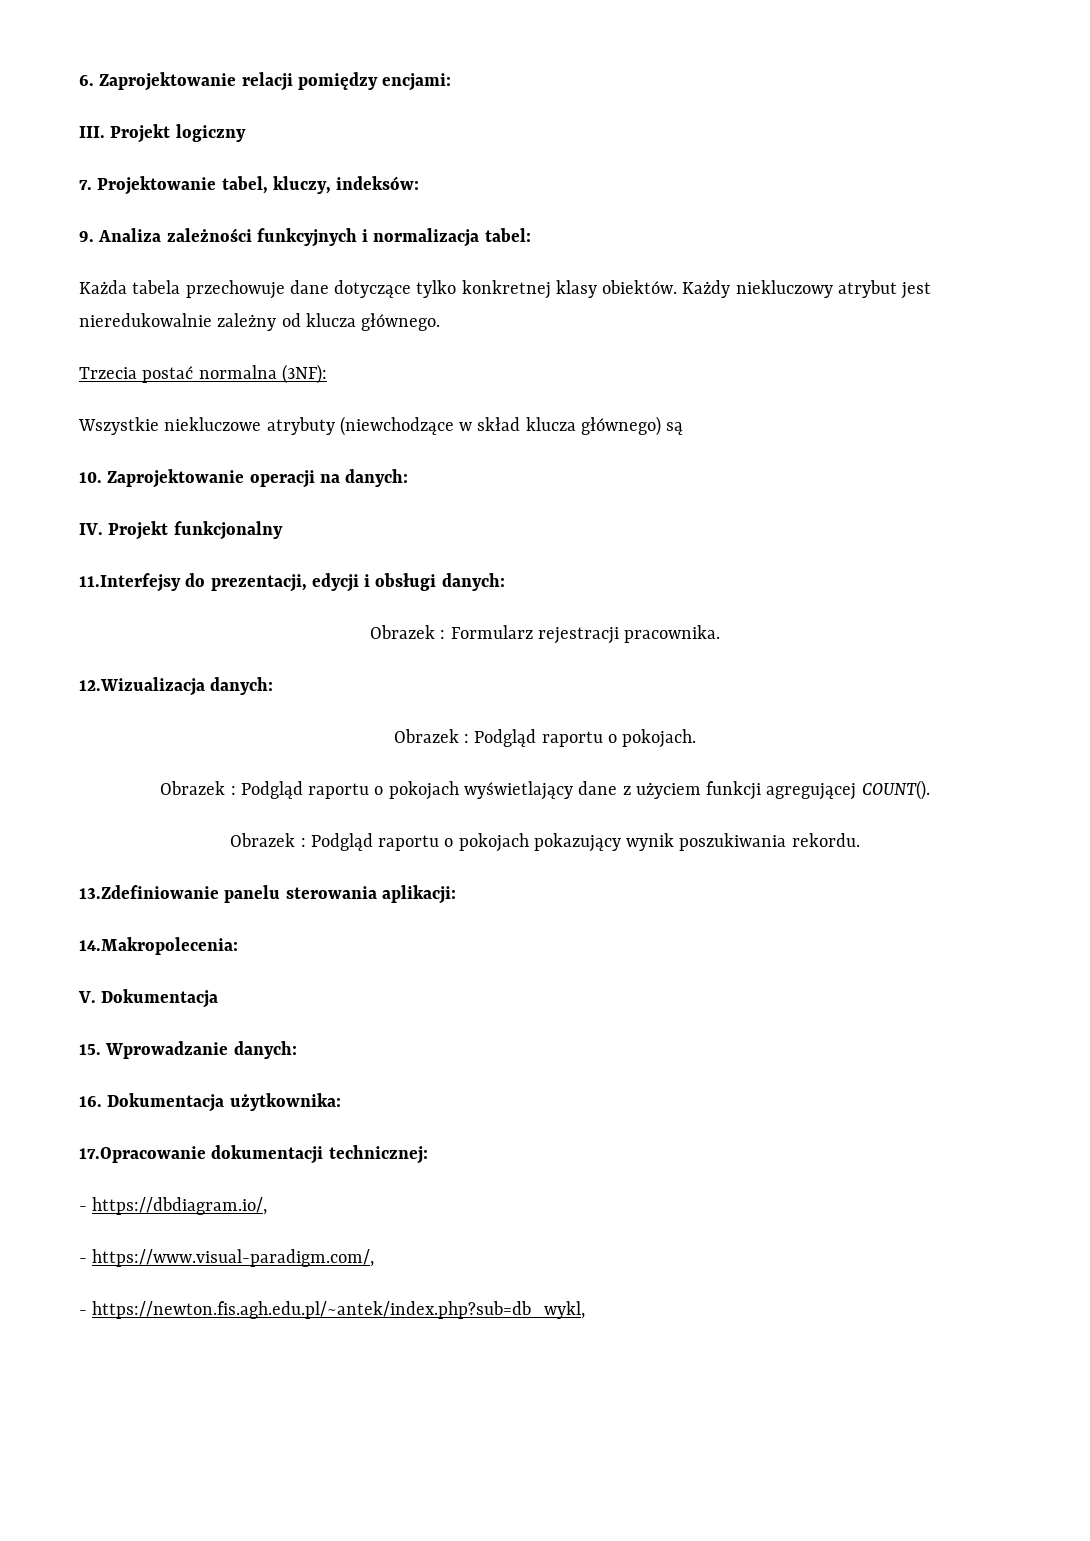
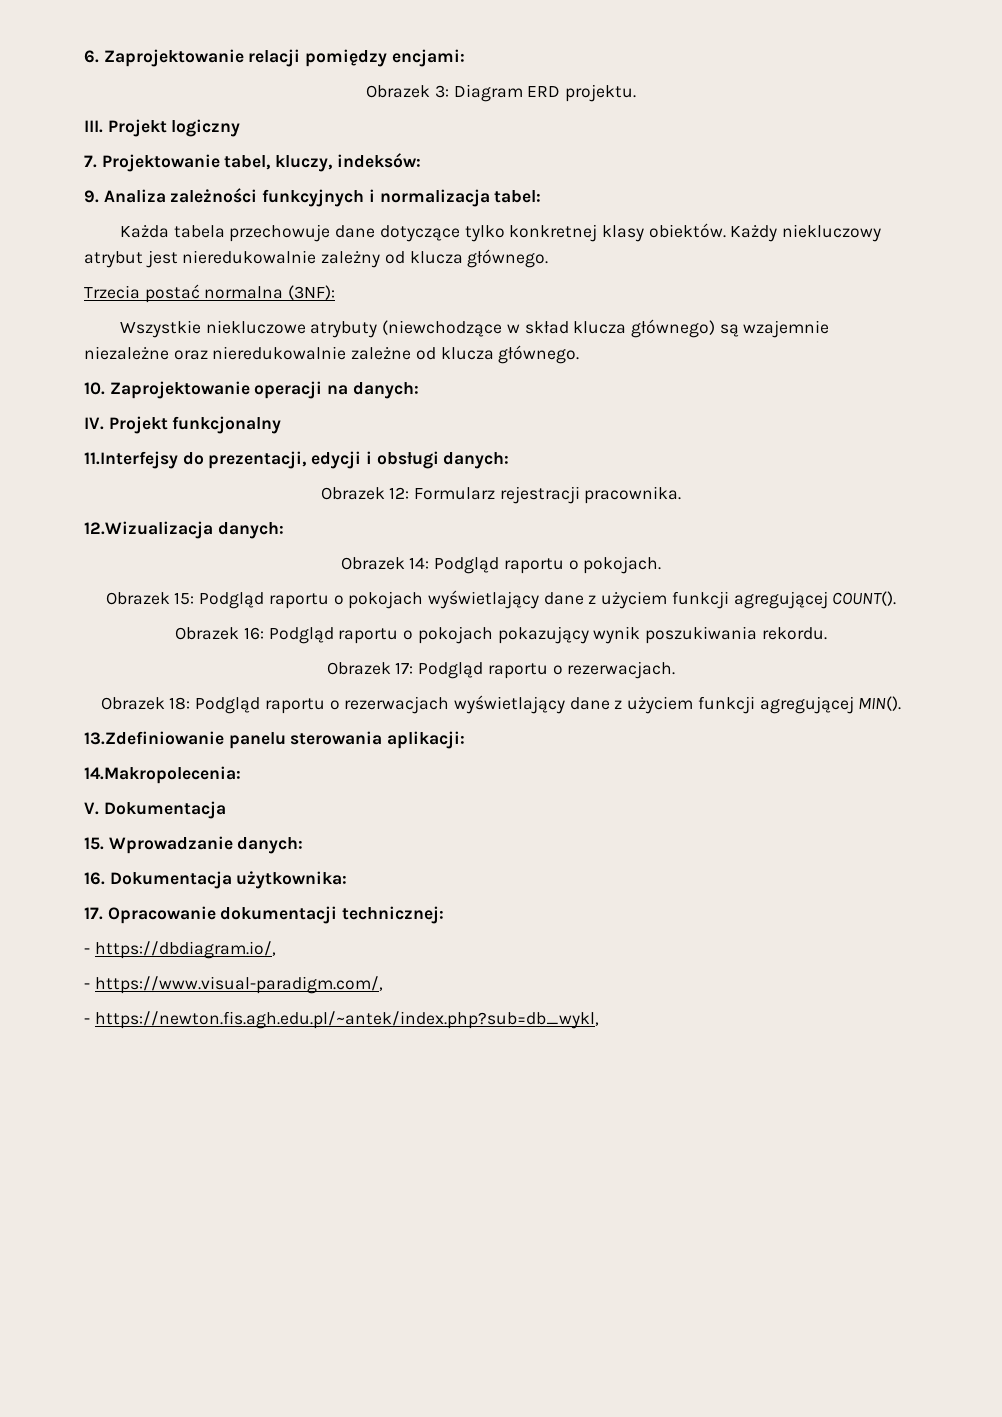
+ Obrazek 3: Diagram ERD projektu.
- Wszystkie niekluczowe atrybuty (niewchodzące w skład klucza głównego) są
+ Wszystkie niekluczowe atrybuty (niewchodzące w skład klucza głównego) są wzajemnie niezależne oraz nieredukowalnie zależne od klucza głównego.
- Obrazek : Formularz rejestracji pracownika.
+ Obrazek 12: Formularz rejestracji pracownika.
- Obrazek : Podgląd raportu o pokojach.
+ Obrazek 14: Podgląd raportu o pokojach.
- Obrazek : Podgląd raportu o pokojach wyświetlający dane z użyciem funkcji agregującej COUNT().
+ Obrazek 15: Podgląd raportu o pokojach wyświetlający dane z użyciem funkcji agregującej COUNT().
- Obrazek : Podgląd raportu o pokojach pokazujący wynik poszukiwania rekordu.
+ Obrazek 16: Podgląd raportu o pokojach pokazujący wynik poszukiwania rekordu.
+ Obrazek 17: Podgląd raportu o rezerwacjach.
+ Obrazek 18: Podgląd raportu o rezerwacjach wyświetlający dane z użyciem funkcji agregującej MIN().
- 17.Opracowanie dokumentacji technicznej:
+ 17. Opracowanie dokumentacji technicznej:

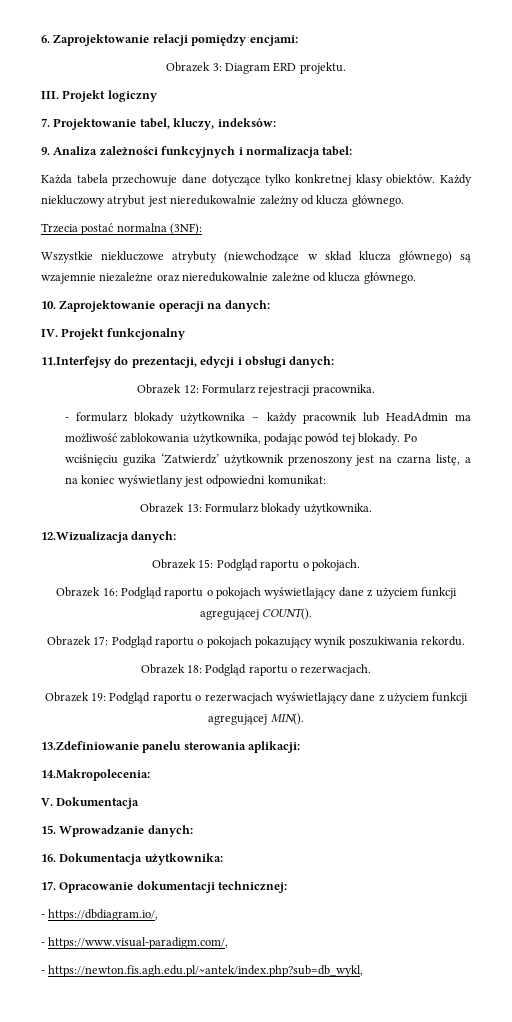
+ - formularz blokady użytkownika – każdy pracownik lub HeadAdmin ma możliwość zablokowania użytkownika, podając powód tej blokady. Po wciśnięciu guzika ‘Zatwierdz’ użytkownik przenoszony jest na czarna listę, a na koniec wyświetlany jest odpowiedni komunikat:
+ Obrazek 13: Formularz blokady użytkownika.
- Obrazek 14: Podgląd raportu o pokojach.
+ Obrazek 15: Podgląd raportu o pokojach.
- Obrazek 15: Podgląd raportu o pokojach wyświetlający dane z użyciem funkcji agregującej COUNT().
+ Obrazek 16: Podgląd raportu o pokojach wyświetlający dane z użyciem funkcji agregującej COUNT().
- Obrazek 16: Podgląd raportu o pokojach pokazujący wynik poszukiwania rekordu.
+ Obrazek 17: Podgląd raportu o pokojach pokazujący wynik poszukiwania rekordu.
- Obrazek 17: Podgląd raportu o rezerwacjach.
+ Obrazek 18: Podgląd raportu o rezerwacjach.
- Obrazek 18: Podgląd raportu o rezerwacjach wyświetlający dane z użyciem funkcji agregującej MIN().
+ Obrazek 19: Podgląd raportu o rezerwacjach wyświetlający dane z użyciem funkcji agregującej MIN().

